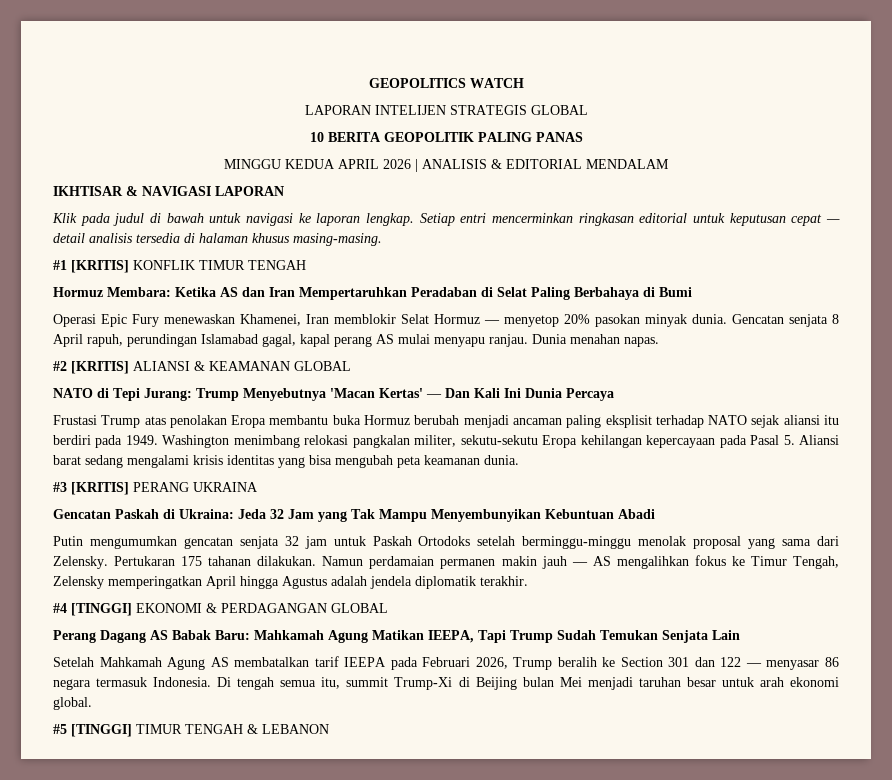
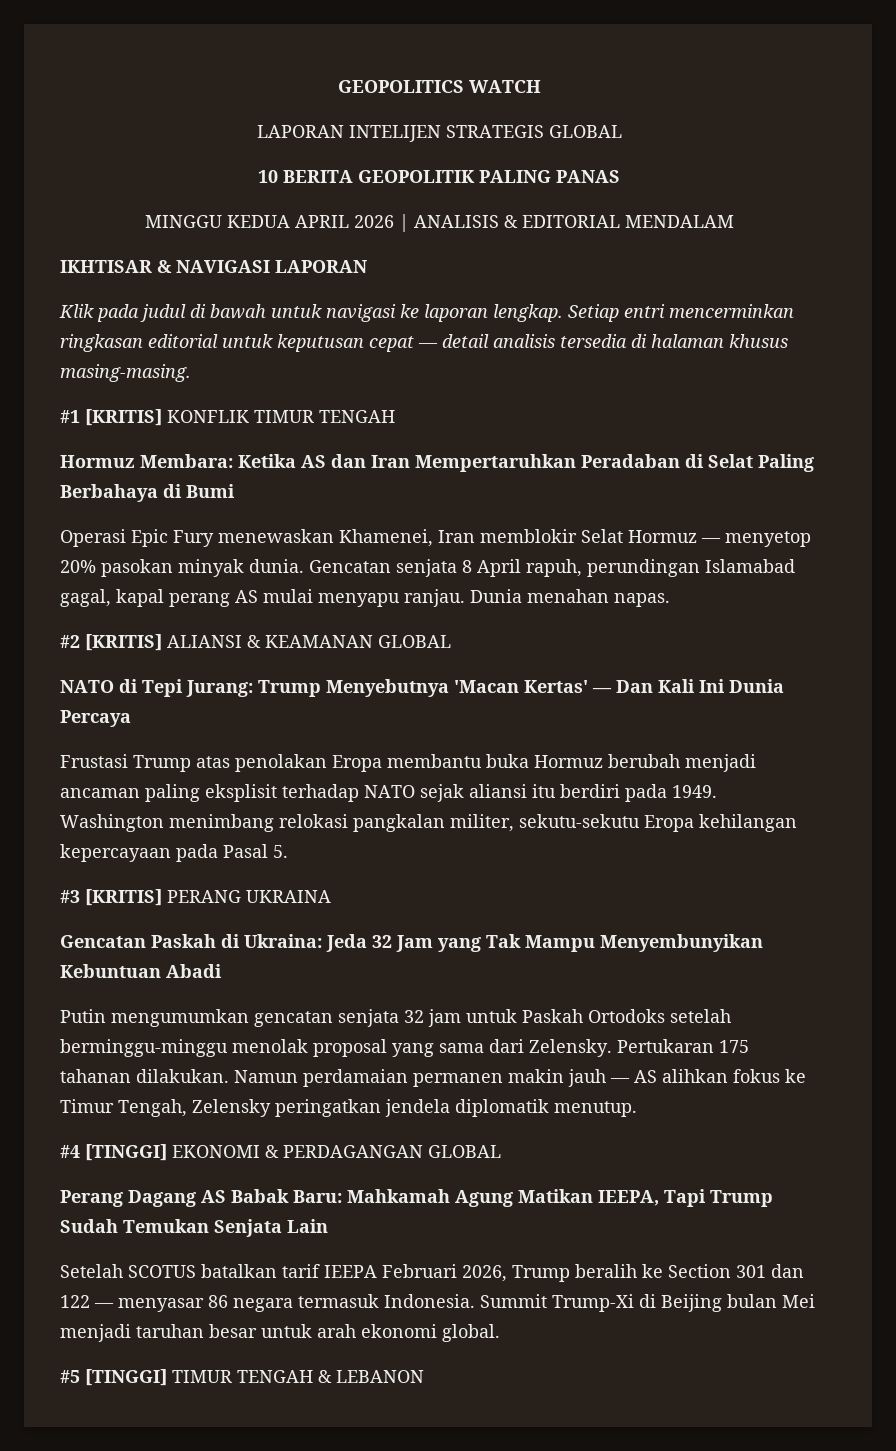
- Washington menimbang relokasi pangkalan militer, sekutu-sekutu Eropa kehilangan kepercayaan pada Pasal 5. Aliansi barat sedang mengalami krisis identitas yang bisa mengubah peta keamanan dunia.
+ Washington menimbang relokasi pangkalan militer, sekutu-sekutu Eropa kehilangan kepercayaan pada Pasal 5.
- Namun perdamaian permanen makin jauh — AS mengalihkan fokus ke Timur Tengah, Zelensky memperingatkan April hingga Agustus adalah jendela diplomatik terakhir.
+ Namun perdamaian permanen makin jauh — AS alihkan fokus ke Timur Tengah, Zelensky peringatkan jendela diplomatik menutup.
- Setelah Mahkamah Agung AS membatalkan tarif IEEPA pada Februari 2026, Trump beralih ke Section 301 dan 122 — menyasar 86 negara termasuk Indonesia.
+ Setelah SCOTUS batalkan tarif IEEPA Februari 2026, Trump beralih ke Section 301 dan 122 — menyasar 86 negara termasuk Indonesia.
- Di tengah semua itu, summit Trump-Xi di Beijing bulan Mei menjadi taruhan besar untuk arah ekonomi global.
+ Summit Trump-Xi di Beijing bulan Mei menjadi taruhan besar untuk arah ekonomi global.

